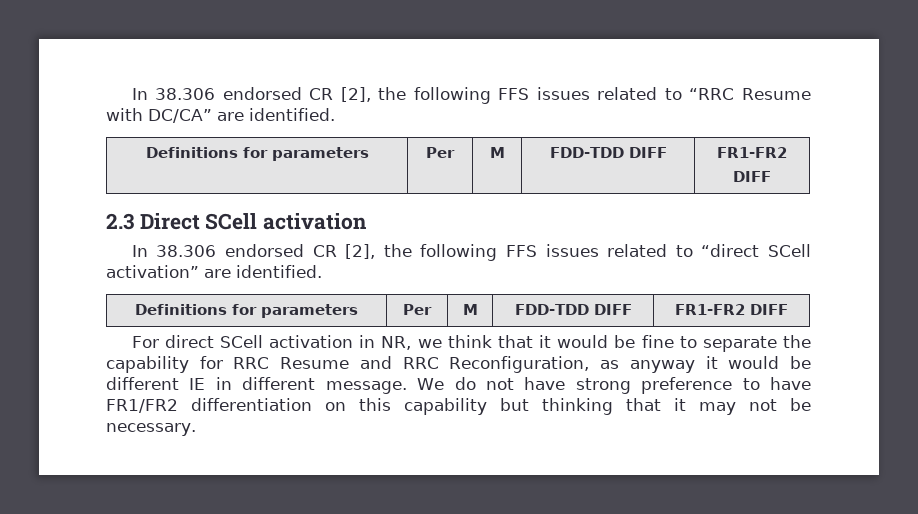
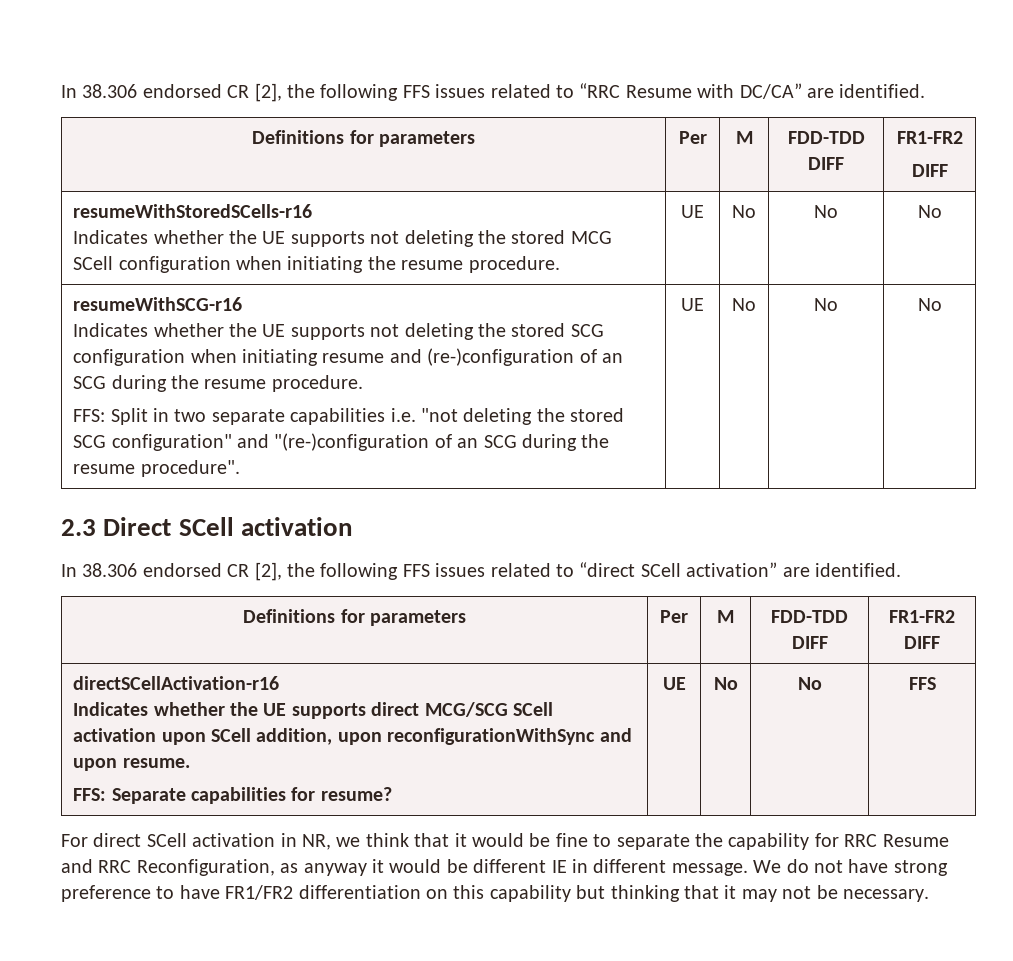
+ resumeWithStoredSCells-r16
+ Indicates whether the UE supports not deleting the stored MCG SCell configuration when initiating the resume procedure. | UE | No | No | No
+ resumeWithSCG-r16
+ Indicates whether the UE supports not deleting the stored SCG configuration when initiating resume and (re-)configuration of an SCG during the resume procedure.
+ FFS: Split in two separate capabilities i.e. "not deleting the stored SCG configuration" and "(re-)configuration of an SCG during the resume procedure". | UE | No | No | No
+ directSCellActivation-r16
+ Indicates whether the UE supports direct MCG/SCG SCell activation upon SCell addition, upon reconfigurationWithSync and upon resume.
+ FFS: Separate capabilities for resume? | UE | No | No | FFS

